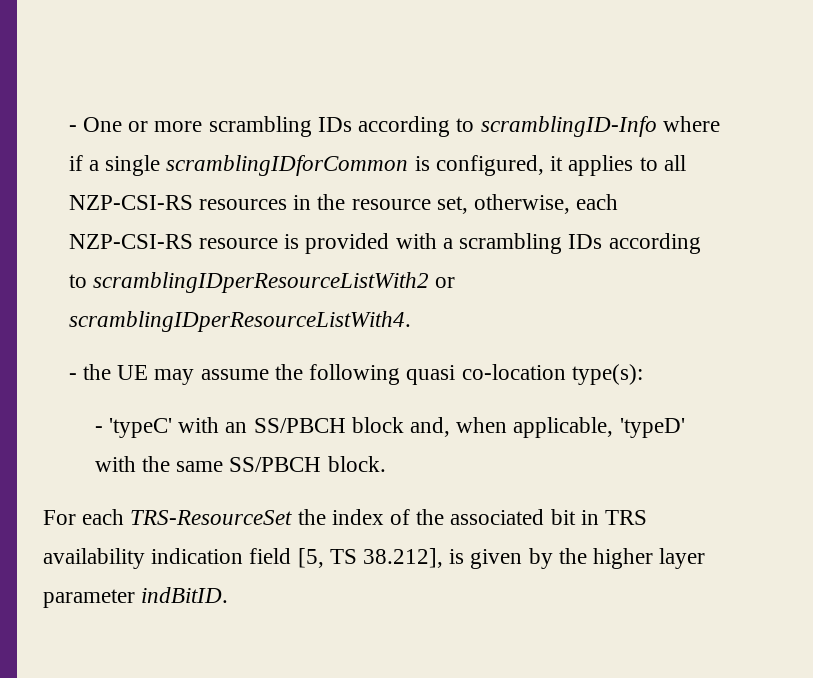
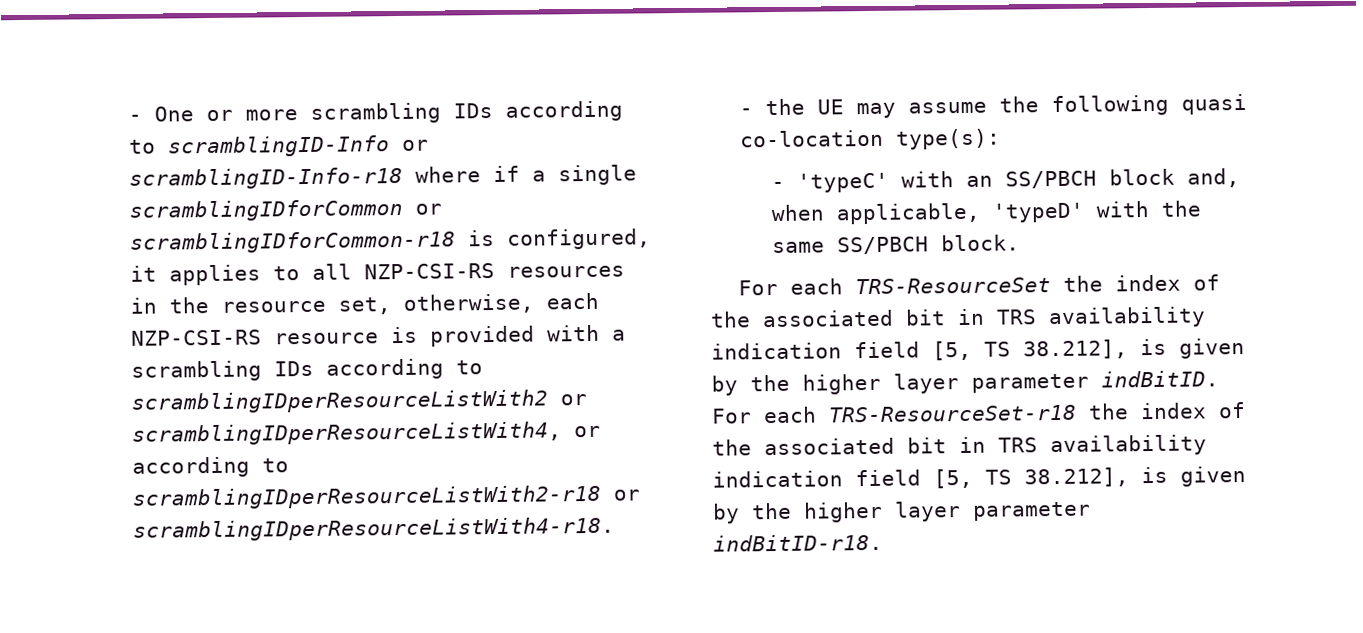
- - One or more scrambling IDs according to scramblingID-Info where if a single scramblingIDforCommon is configured, it applies to all NZP-CSI-RS resources in the resource set, otherwise, each NZP-CSI-RS resource is provided with a scrambling IDs according to scramblingIDperResourceListWith2 or scramblingIDperResourceListWith4.
+ - One or more scrambling IDs according to scramblingID-Info or scramblingID-Info-r18 where if a single scramblingIDforCommon or scramblingIDforCommon-r18 is configured, it applies to all NZP-CSI-RS resources in the resource set, otherwise, each NZP-CSI-RS resource is provided with a scrambling IDs according to scramblingIDperResourceListWith2 or scramblingIDperResourceListWith4, or according to scramblingIDperResourceListWith2-r18 or scramblingIDperResourceListWith4-r18.
+ For each TRS-ResourceSet-r18 the index of the associated bit in TRS availability indication field [5, TS 38.212], is given by the higher layer parameter indBitID-r18.

